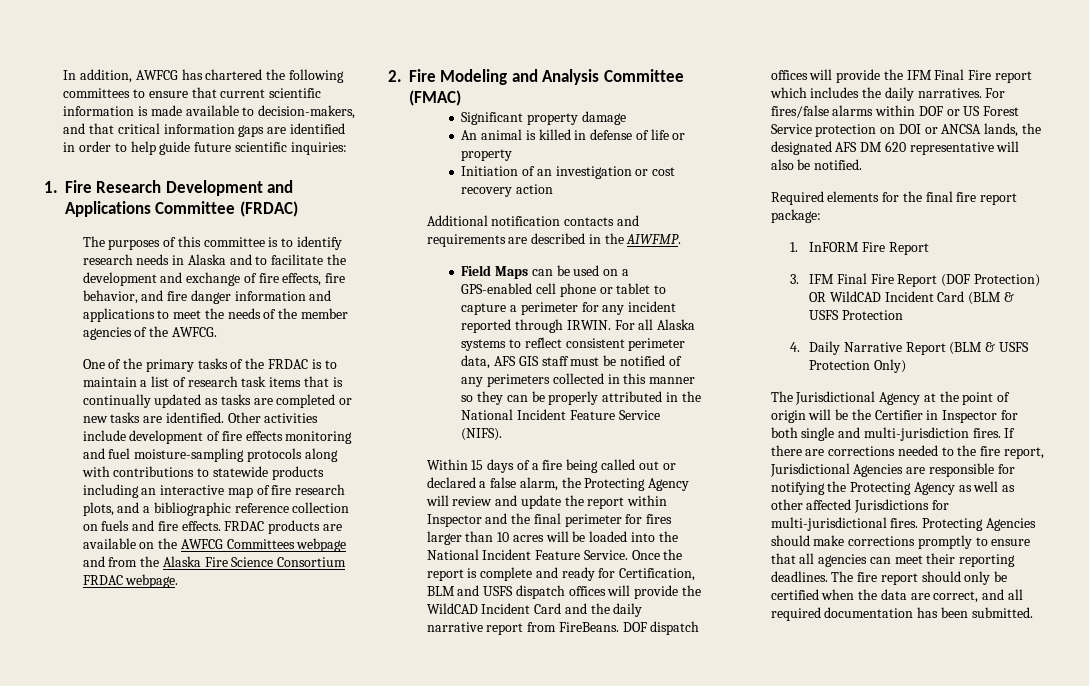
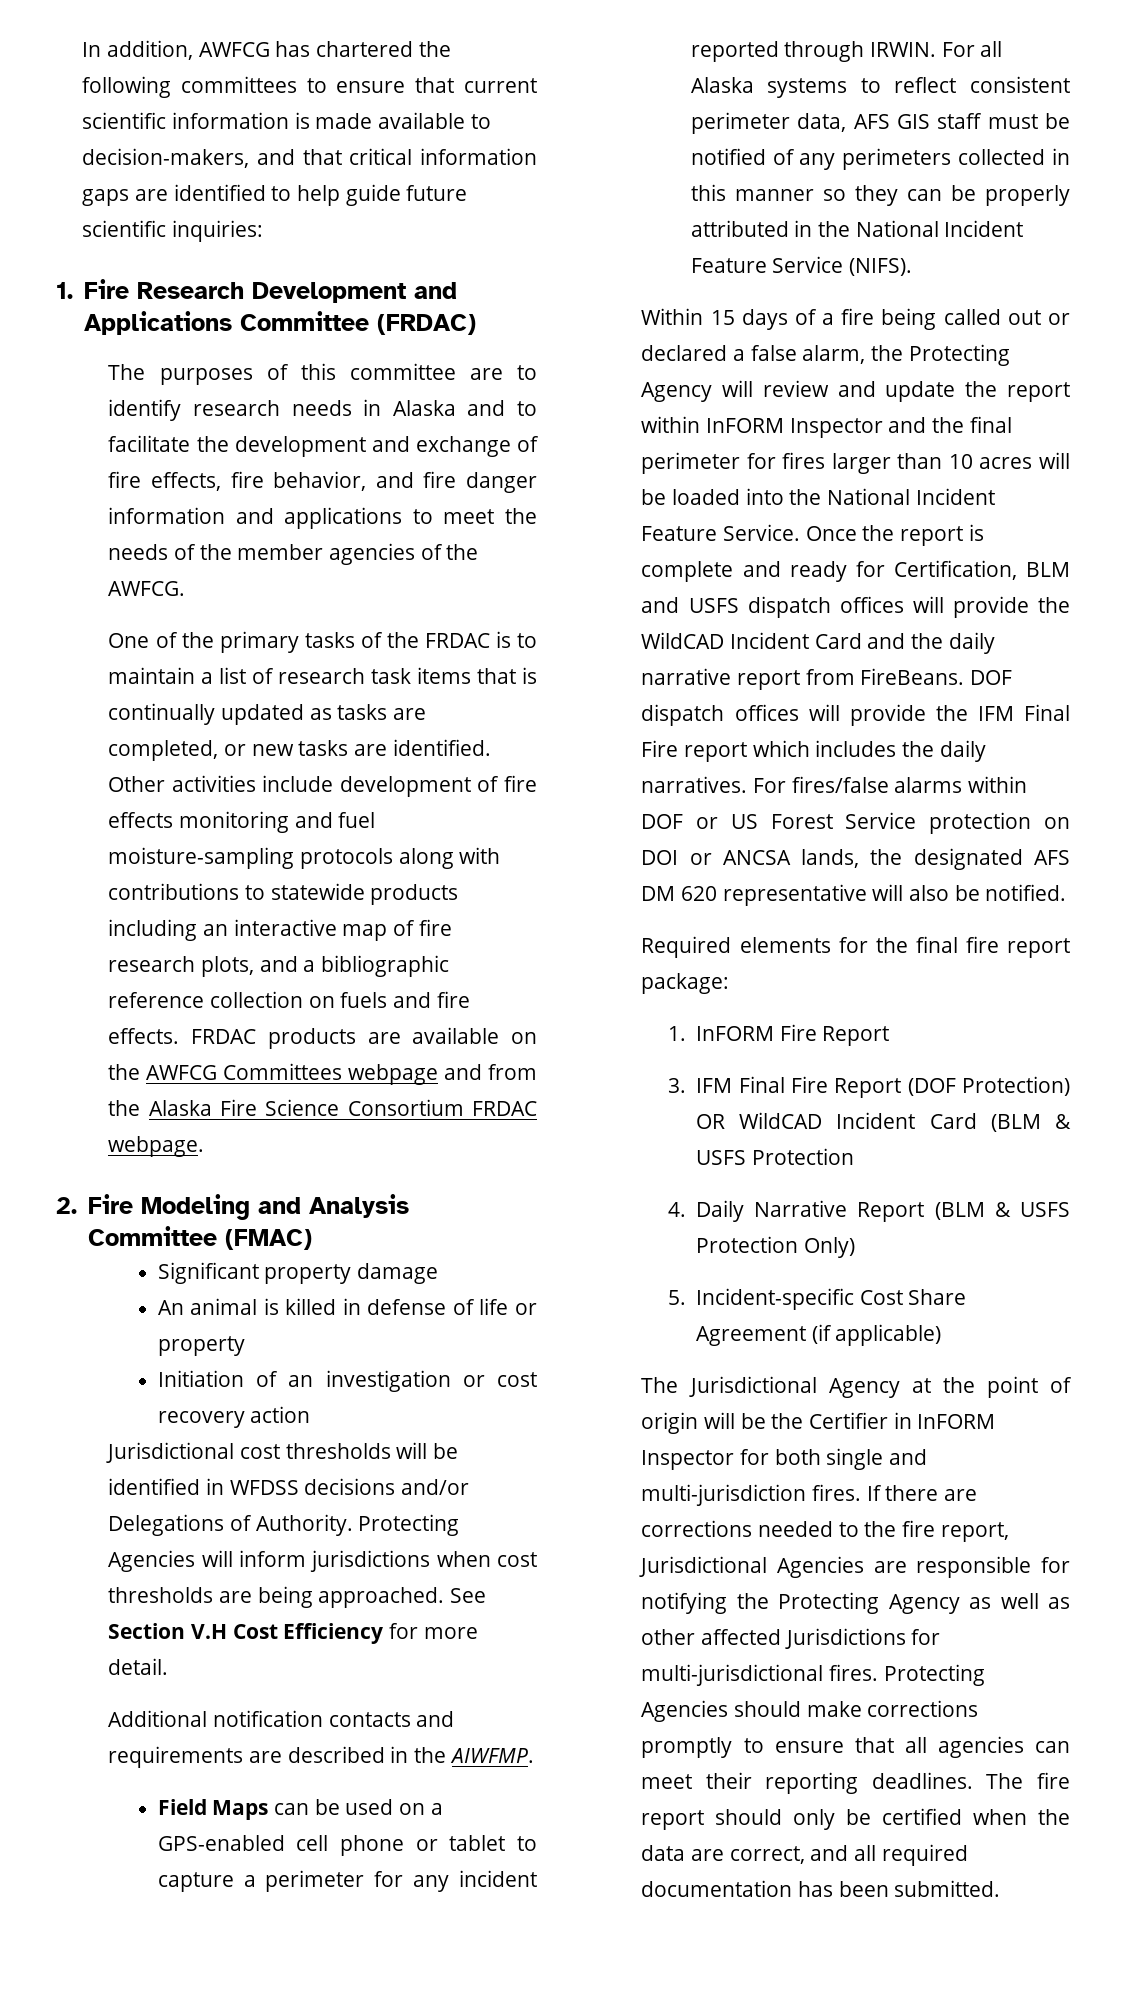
- In addition, AWFCG has chartered the following committees to ensure that current scientific information is made available to decision-makers, and that critical information gaps are identified in order to help guide future scientific inquiries:
+ In addition, AWFCG has chartered the following committees to ensure that current scientific information is made available to decision-makers, and that critical information gaps are identified to help guide future scientific inquiries:
- The purposes of this committee is to identify research needs in Alaska and to facilitate the development and exchange of fire effects, fire behavior, and fire danger information and applications to meet the needs of the member agencies of the AWFCG.
+ The purposes of this committee are to identify research needs in Alaska and to facilitate the development and exchange of fire effects, fire behavior, and fire danger information and applications to meet the needs of the member agencies of the AWFCG.
- One of the primary tasks of the FRDAC is to maintain a list of research task items that is continually updated as tasks are completed or new tasks are identified.
+ One of the primary tasks of the FRDAC is to maintain a list of research task items that is continually updated as tasks are completed, or new tasks are identified.
+ Jurisdictional cost thresholds will be identified in WFDSS decisions and/or Delegations of Authority. Protecting Agencies will inform jurisdictions when cost thresholds are being approached. See Section V.H Cost Efficiency for more detail.
- Within 15 days of a fire being called out or declared a false alarm, the Protecting Agency will review and update the report within Inspector and the final perimeter for fires larger than 10 acres will be loaded into the National Incident Feature Service.
+ Within 15 days of a fire being called out or declared a false alarm, the Protecting Agency will review and update the report within InFORM Inspector and the final perimeter for fires larger than 10 acres will be loaded into the National Incident Feature Service.
+ 5. Incident-specific Cost Share Agreement (if applicable)
- The Jurisdictional Agency at the point of origin will be the Certifier in Inspector for both single and multi-jurisdiction fires.
+ The Jurisdictional Agency at the point of origin will be the Certifier in InFORM Inspector for both single and multi-jurisdiction fires.

